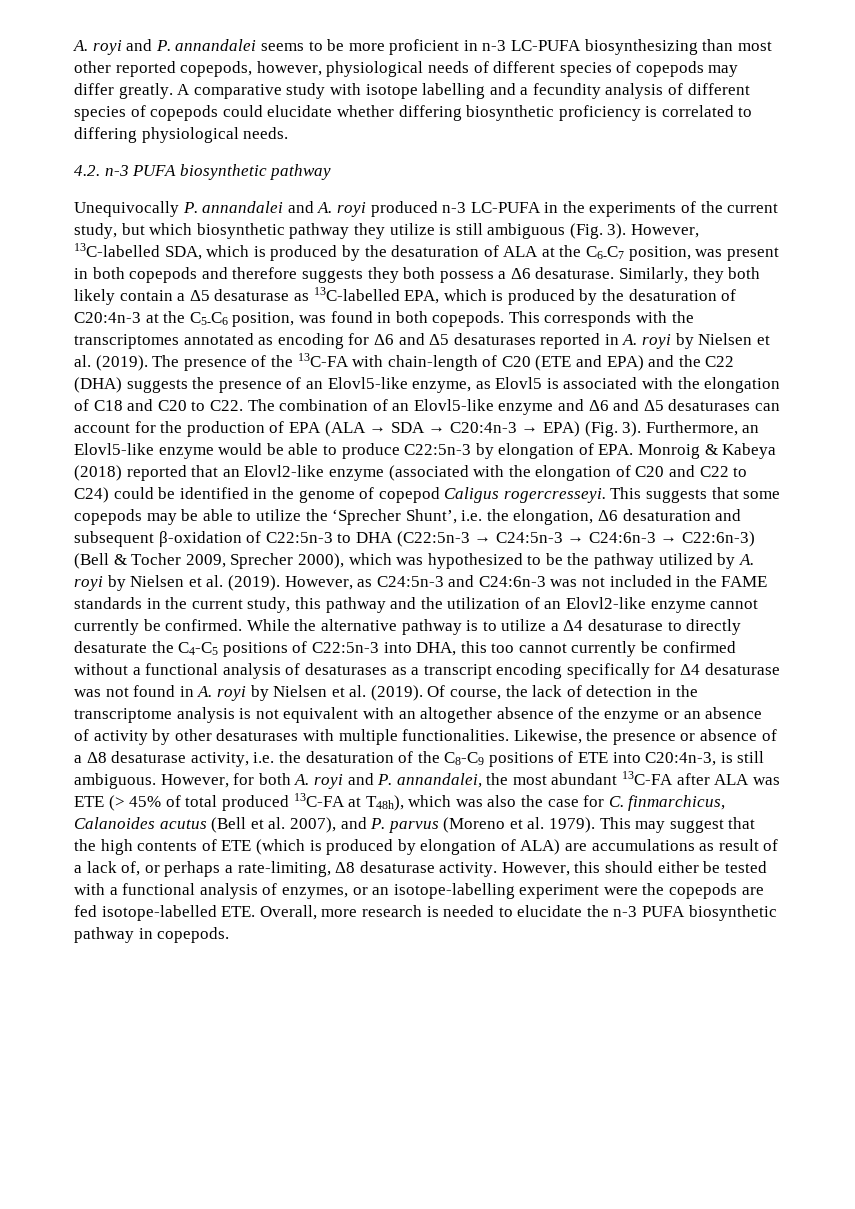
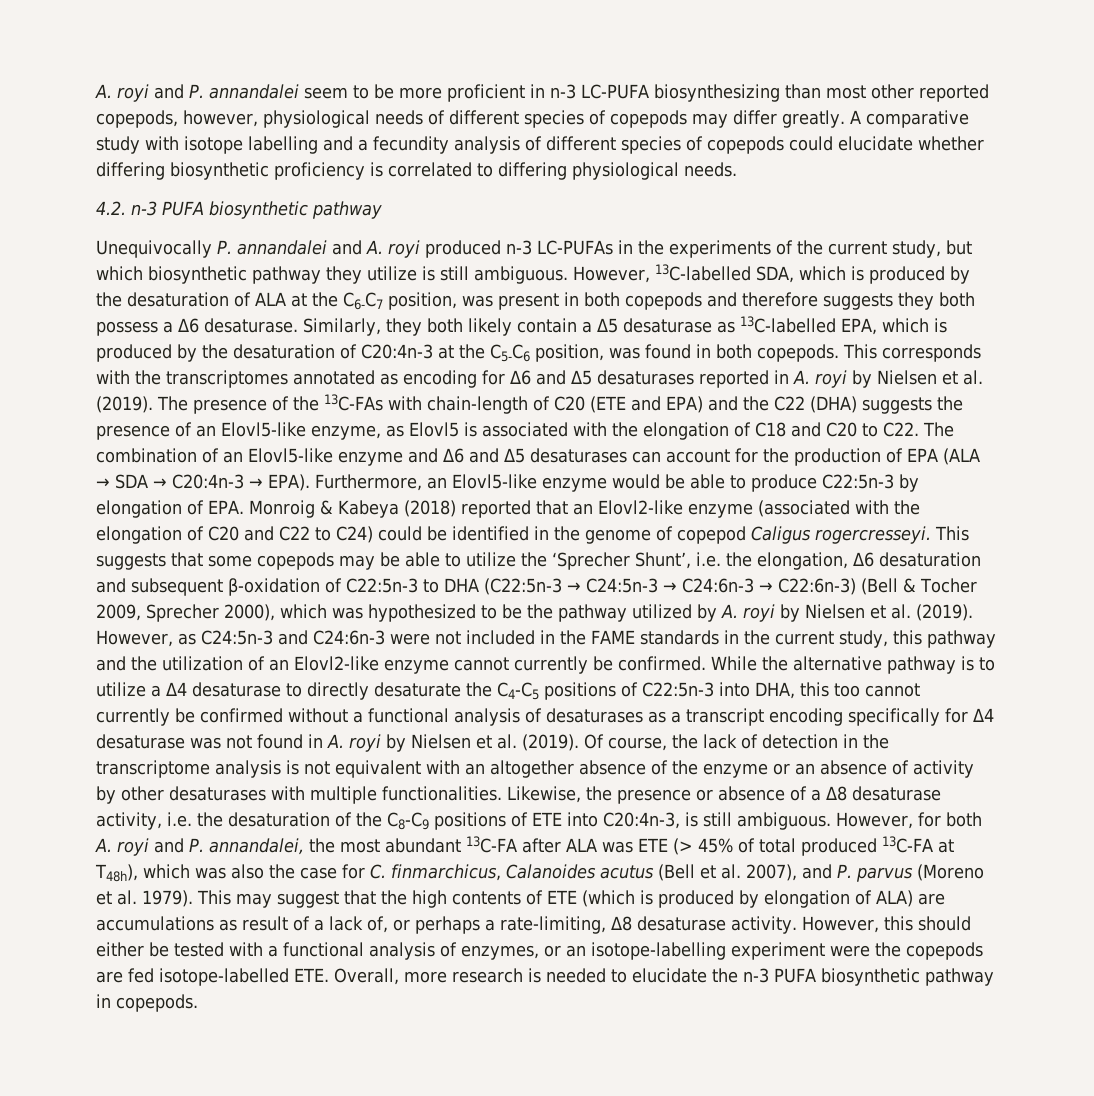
- A. royi and P. annandalei seems to be more proficient in n-3 LC-PUFA biosynthesizing than most other reported copepods, however, physiological needs of different species of copepods may differ greatly.
+ A. royi and P. annandalei seem to be more proficient in n-3 LC-PUFA biosynthesizing than most other reported copepods, however, physiological needs of different species of copepods may differ greatly.
- Unequivocally P. annandalei and A. royi produced n-3 LC-PUFA in the experiments of the current study, but which biosynthetic pathway they utilize is still ambiguous (Fig. 3).
+ Unequivocally P. annandalei and A. royi produced n-3 LC-PUFAs in the experiments of the current study, but which biosynthetic pathway they utilize is still ambiguous.
- The presence of the 13C-FA with chain-length of C20 (ETE and EPA) and the C22 (DHA) suggests the presence of an Elovl5-like enzyme, as Elovl5 is associated with the elongation of C18 and C20 to C22. The combination of an Elovl5-like enzyme and Δ6 and Δ5 desaturases can account for the production of EPA (ALA → SDA → C20:4n-3 → EPA) (Fig. 3).
+ The presence of the 13C-FAs with chain-length of C20 (ETE and EPA) and the C22 (DHA) suggests the presence of an Elovl5-like enzyme, as Elovl5 is associated with the elongation of C18 and C20 to C22. The combination of an Elovl5-like enzyme and Δ6 and Δ5 desaturases can account for the production of EPA (ALA → SDA → C20:4n-3 → EPA).
- However, as C24:5n-3 and C24:6n-3 was not included in the FAME standards in the current study, this pathway and the utilization of an Elovl2-like enzyme cannot currently be confirmed.
+ However, as C24:5n-3 and C24:6n-3 were not included in the FAME standards in the current study, this pathway and the utilization of an Elovl2-like enzyme cannot currently be confirmed.

